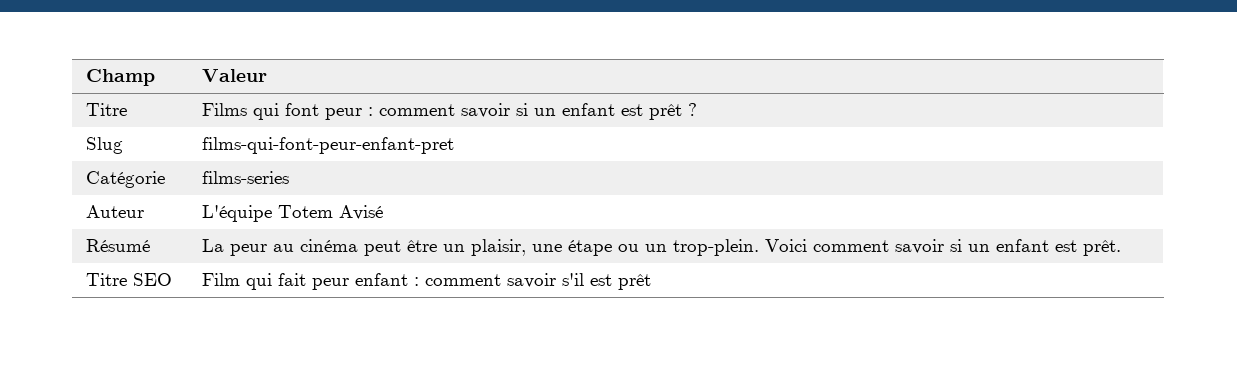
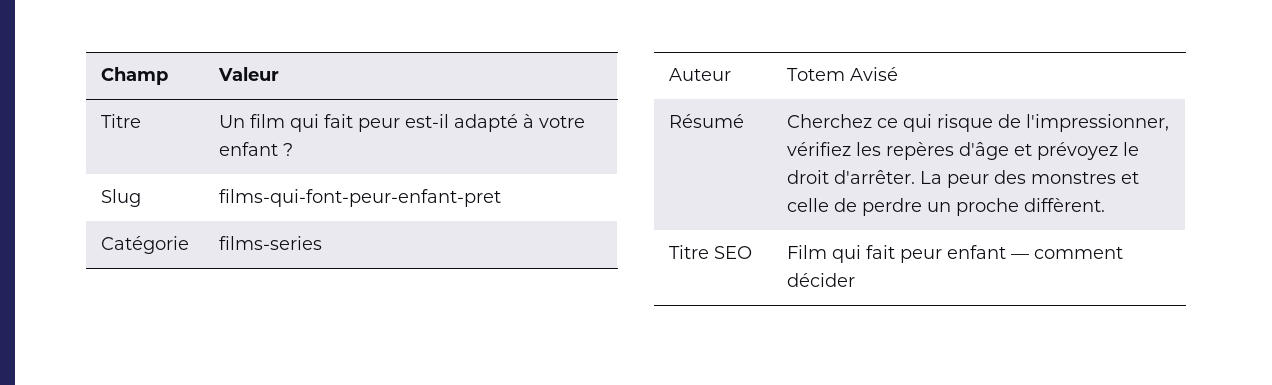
- Titre | Films qui font peur : comment savoir si un enfant est prêt ?
+ Titre | Un film qui fait peur est-il adapté à votre enfant ?
- Auteur | L'équipe Totem Avisé
+ Auteur | Totem Avisé
- Résumé | La peur au cinéma peut être un plaisir, une étape ou un trop-plein. Voici comment savoir si un enfant est prêt.
+ Résumé | Cherchez ce qui risque de l'impressionner, vérifiez les repères d'âge et prévoyez le droit d'arrêter. La peur des monstres et celle de perdre un proche diffèrent.
- Titre SEO | Film qui fait peur enfant : comment savoir s'il est prêt
+ Titre SEO | Film qui fait peur enfant — comment décider

